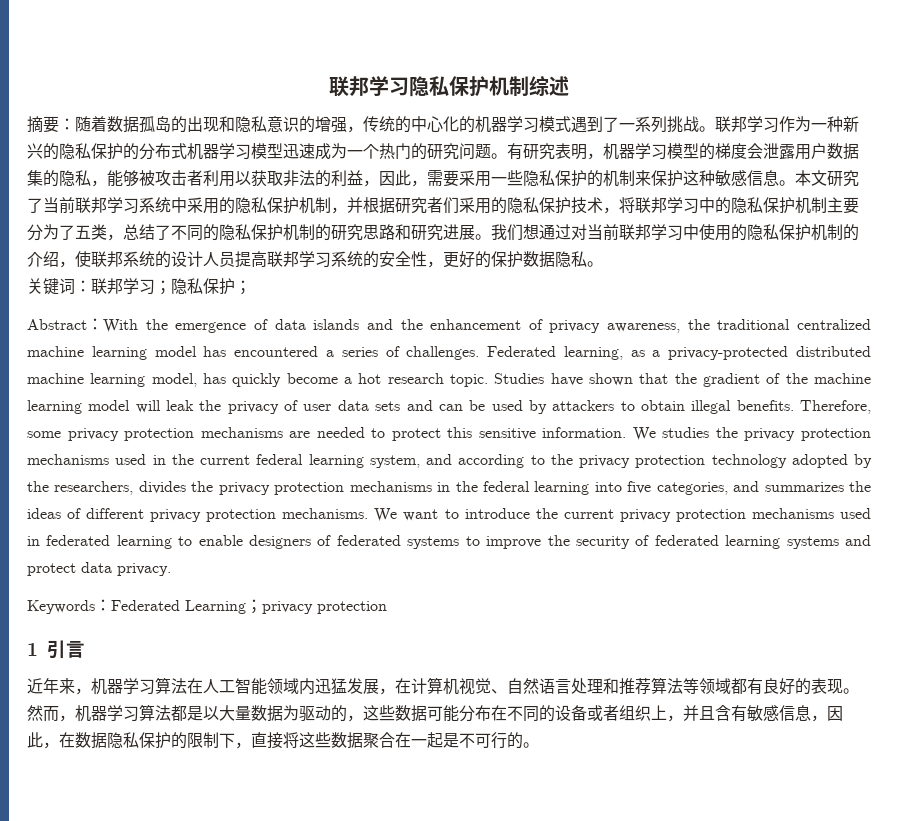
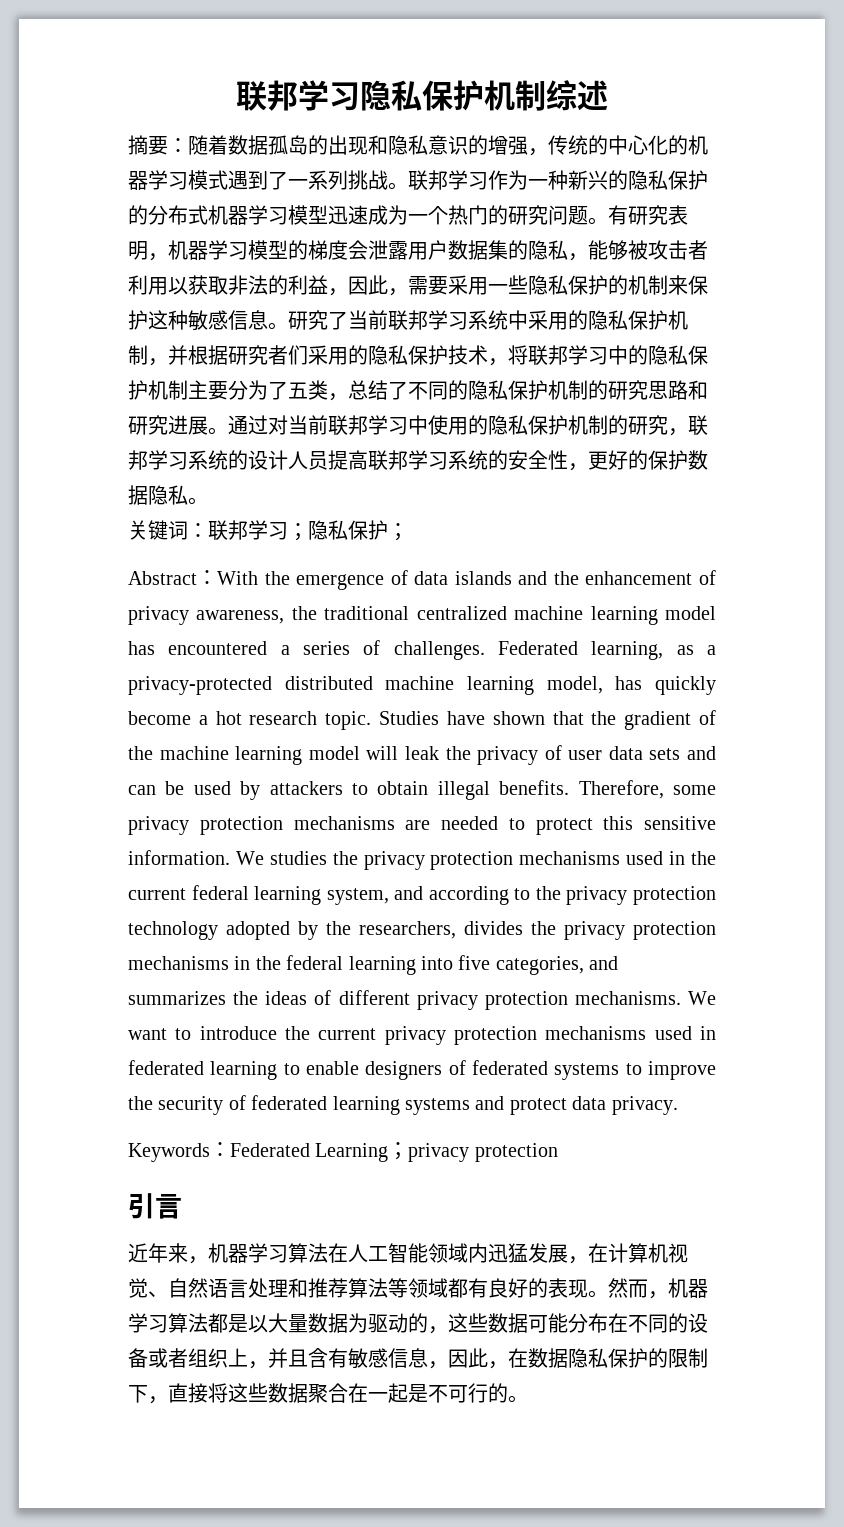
- 本文研究了当前联邦学习系统中采用的隐私保护机制，并根据研究者们采用的隐私保护技术，将联邦学习中的隐私保护机制主要分为了五类，总结了不同的隐私保护机制的研究思路和研究进展。
+ 研究了当前联邦学习系统中采用的隐私保护机制，并根据研究者们采用的隐私保护技术，将联邦学习中的隐私保护机制主要分为了五类，总结了不同的隐私保护机制的研究思路和研究进展。
- 我们想通过对当前联邦学习中使用的隐私保护机制的介绍，使联邦系统的设计人员提高联邦学习系统的安全性，更好的保护数据隐私。
+ 通过对当前联邦学习中使用的隐私保护机制的研究，联邦学习系统的设计人员提高联邦学习系统的安全性，更好的保护数据隐私。
- 1引言
+ 引言

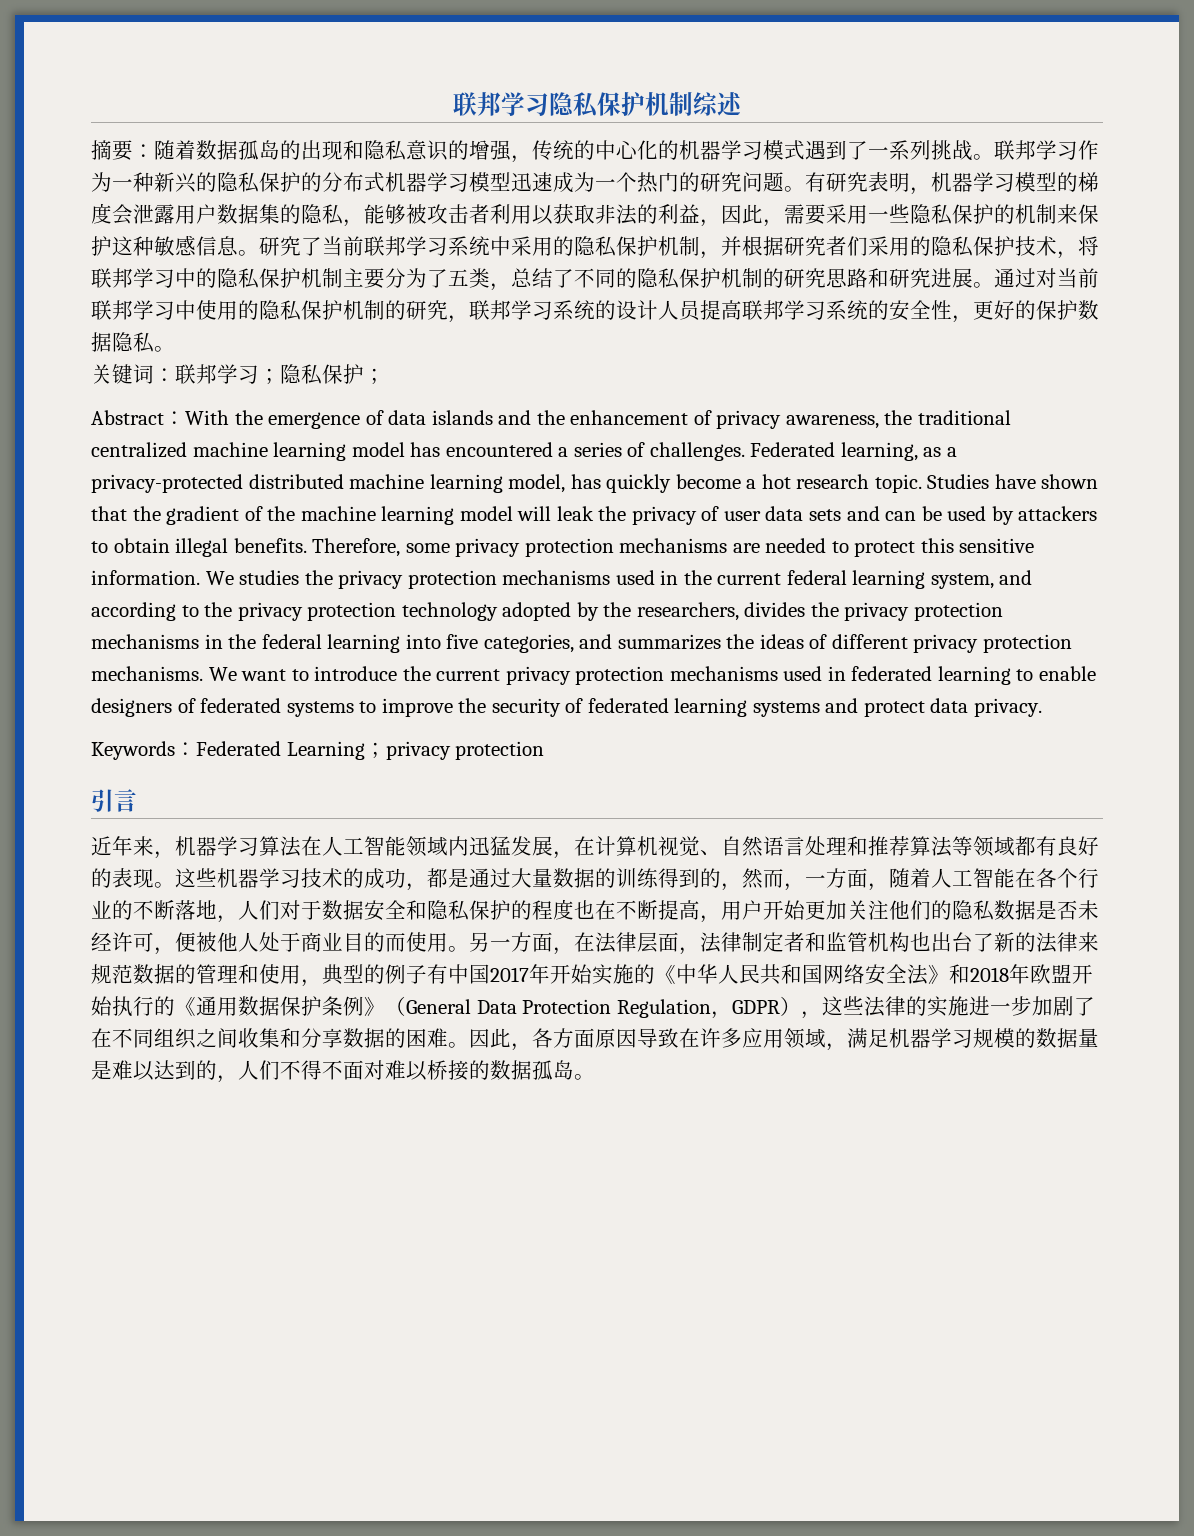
- 然而，机器学习算法都是以大量数据为驱动的，这些数据可能分布在不同的设备或者组织上，并且含有敏感信息，因此，在数据隐私保护的限制下，直接将这些数据聚合在一起是不可行的。
+ 这些机器学习技术的成功，都是通过大量数据的训练得到的，然而，一方面，随着人工智能在各个行业的不断落地，人们对于数据安全和隐私保护的程度也在不断提高，用户开始更加关注他们的隐私数据是否未经许可，便被他人处于商业目的而使用。另一方面，在法律层面，法律制定者和监管机构也出台了新的法律来规范数据的管理和使用，典型的例子有中国2017年开始实施的《中华人民共和国网络安全法》和2018年欧盟开始执行的《通用数据保护条例》（General Data Protection Regulation，GDPR），这些法律的实施进一步加剧了在不同组织之间收集和分享数据的困难。因此，各方面原因导致在许多应用领域，满足机器学习规模的数据量是难以达到的，人们不得不面对难以桥接的数据孤岛。

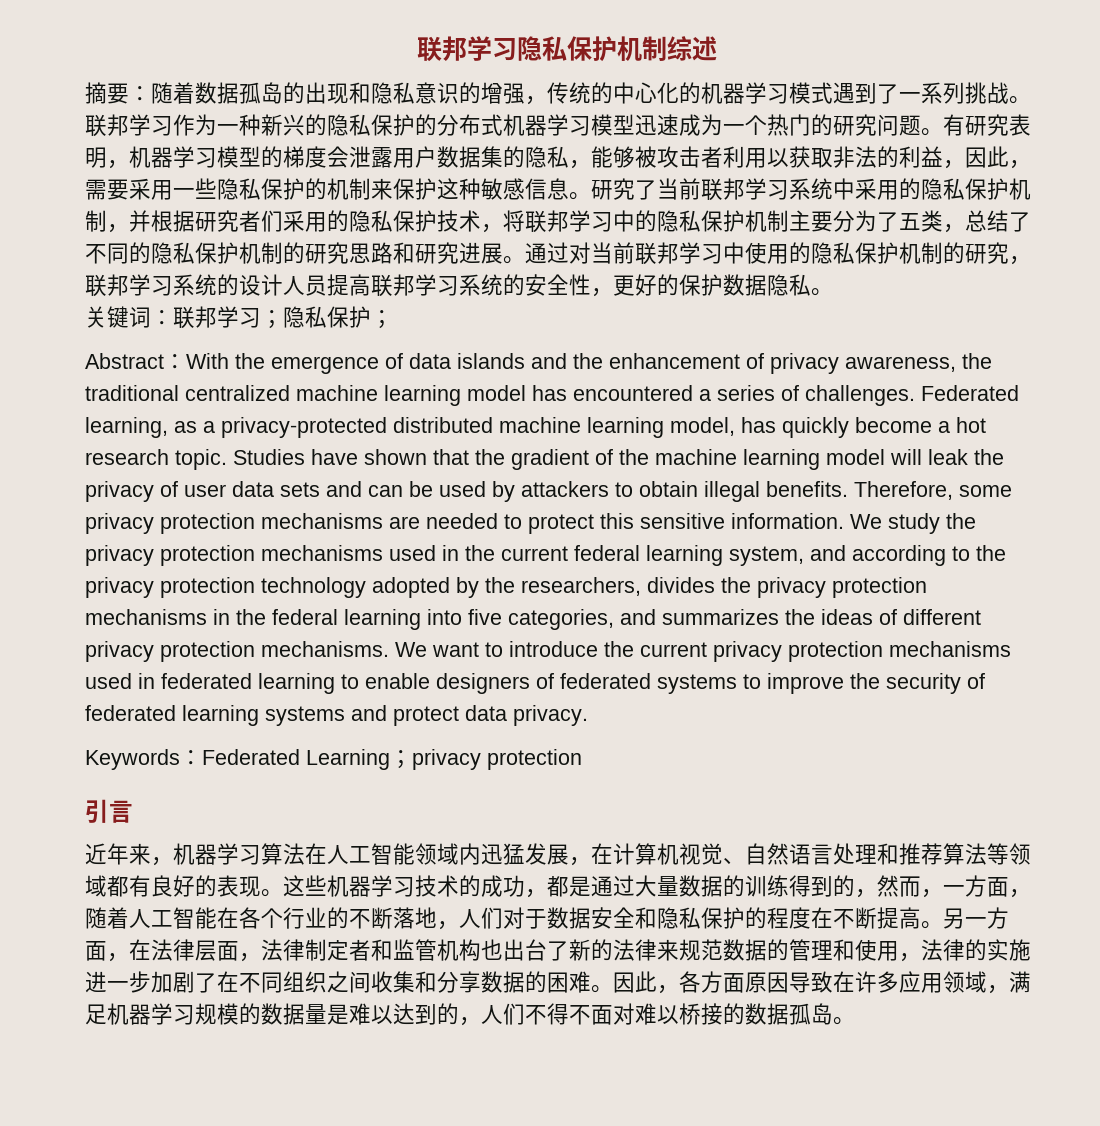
- We studies the privacy protection mechanisms used in the current federal learning system, and according to the privacy protection technology adopted by the researchers, divides the privacy protection mechanisms in the federal learning into five categories, and summarizes the ideas of different privacy protection mechanisms.
+ We study the privacy protection mechanisms used in the current federal learning system, and according to the privacy protection technology adopted by the researchers, divides the privacy protection mechanisms in the federal learning into five categories, and summarizes the ideas of different privacy protection mechanisms.
- 这些机器学习技术的成功，都是通过大量数据的训练得到的，然而，一方面，随着人工智能在各个行业的不断落地，人们对于数据安全和隐私保护的程度也在不断提高，用户开始更加关注他们的隐私数据是否未经许可，便被他人处于商业目的而使用。
+ 这些机器学习技术的成功，都是通过大量数据的训练得到的，然而，一方面，随着人工智能在各个行业的不断落地，人们对于数据安全和隐私保护的程度在不断提高。
- 另一方面，在法律层面，法律制定者和监管机构也出台了新的法律来规范数据的管理和使用，典型的例子有中国2017年开始实施的《中华人民共和国网络安全法》和2018年欧盟开始执行的《通用数据保护条例》（General Data Protection Regulation，GDPR），这些法律的实施进一步加剧了在不同组织之间收集和分享数据的困难。
+ 另一方面，在法律层面，法律制定者和监管机构也出台了新的法律来规范数据的管理和使用，法律的实施进一步加剧了在不同组织之间收集和分享数据的困难。

